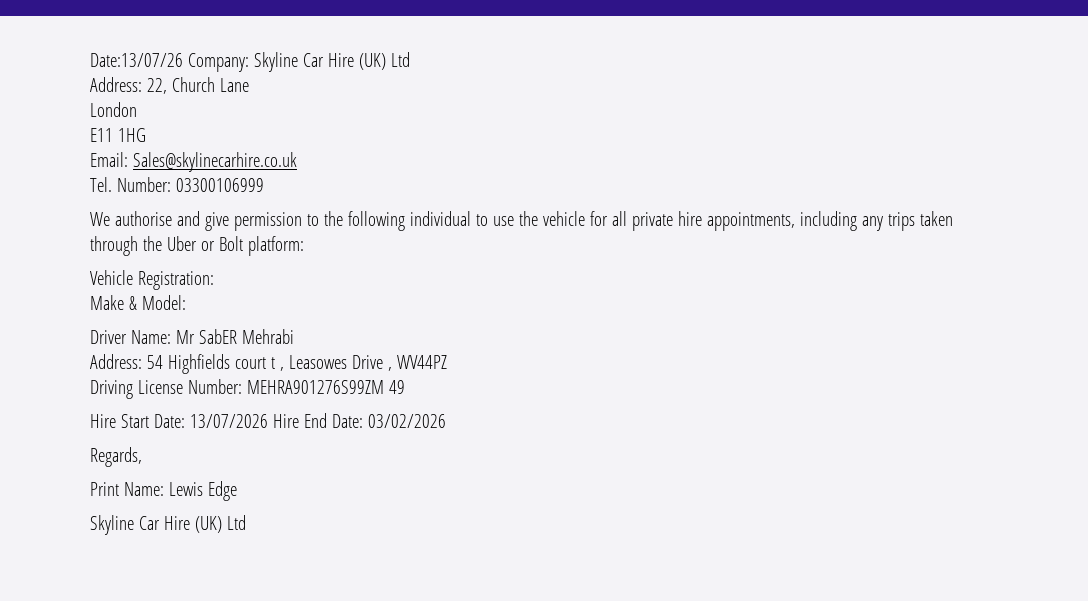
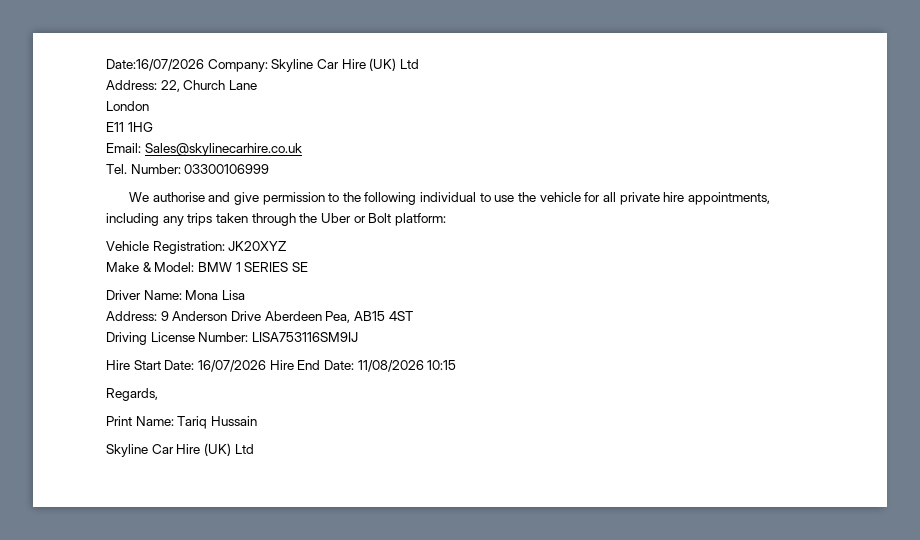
- Date:13/07/26 Company: Skyline Car Hire (UK) Ltd
+ Date:16/07/2026 Company: Skyline Car Hire (UK) Ltd
- Vehicle Registration:
+ Vehicle Registration: JK20XYZ
- Make & Model:
- Driver Name: Mr SabER Mehrabi
- Address: 54 Highfields court t , Leasowes Drive , WV44PZ
+ Make & Model: BMW 1 SERIES SE
+ Driver Name: Mona Lisa
+ Address: 9 Anderson Drive Aberdeen Pea, AB15 4ST
- Driving License Number: MEHRA901276S99ZM 49
+ Driving License Number: LISA753116SM9IJ
- Hire Start Date: 13/07/2026 Hire End Date: 03/02/2026
+ Hire Start Date: 16/07/2026 Hire End Date: 11/08/2026 10:15
- Print Name: Lewis Edge
+ Print Name: Tariq Hussain

